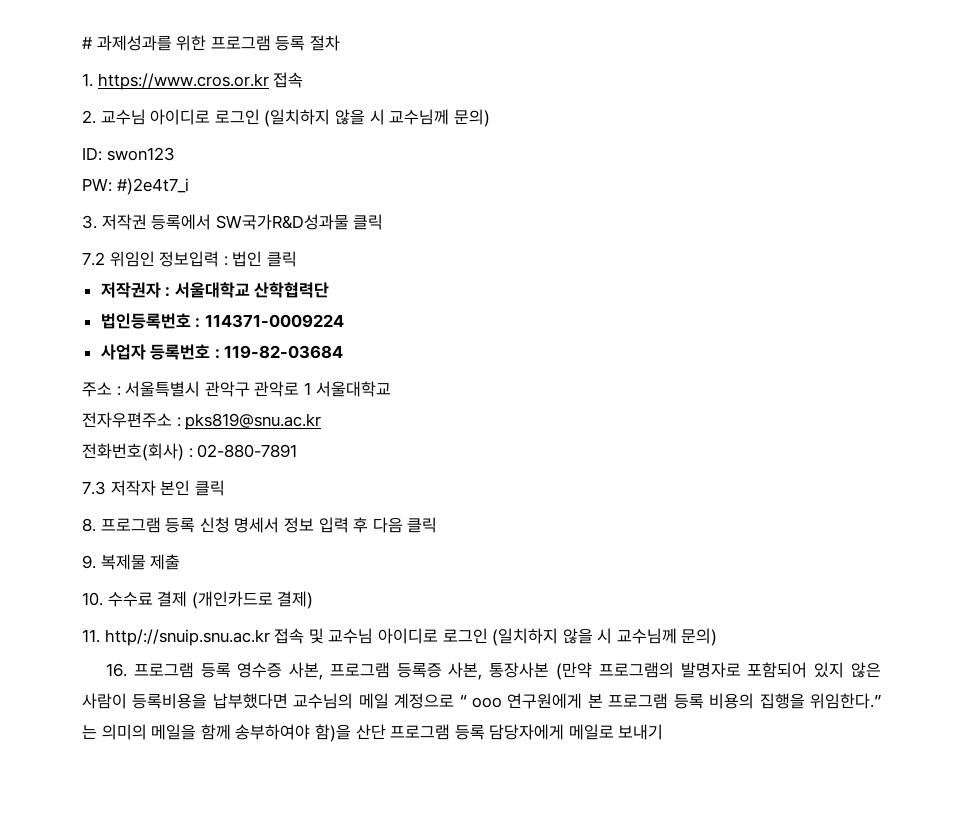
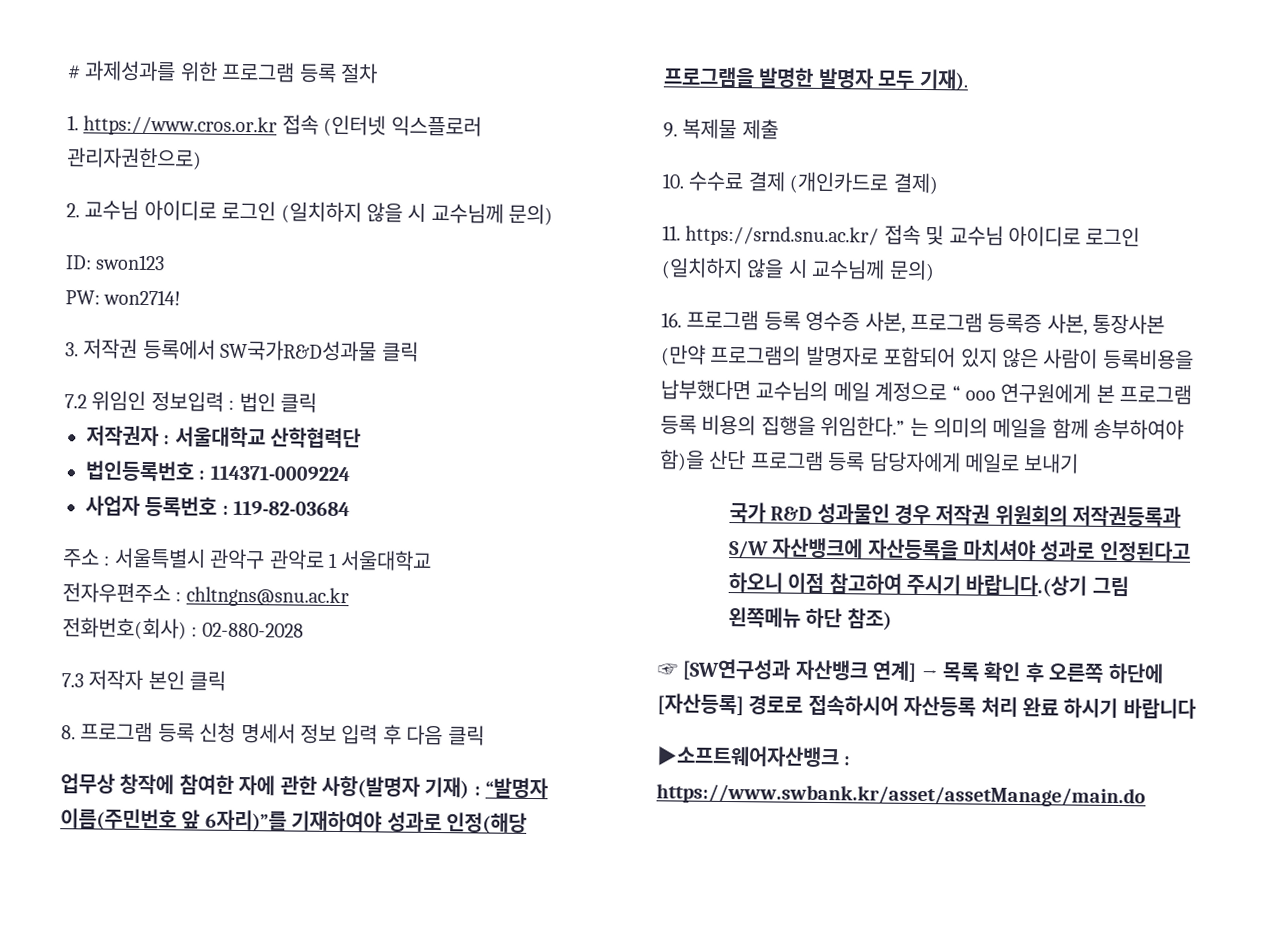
- 1. https://www.cros.or.kr 접속
+ 1. https://www.cros.or.kr 접속 (인터넷 익스플로러 관리자권한으로)
- PW: #)2e4t7_i
+ PW: won2714!
- 전자우편주소 : pks819@snu.ac.kr
+ 전자우편주소 : chltngns@snu.ac.kr
- 전화번호(회사) : 02-880-7891
+ 전화번호(회사) : 02-880-2028
+ 업무상 창작에 참여한 자에 관한 사항(발명자 기재) : “발명자 이름(주민번호 앞 6자리)”를 기재하여야 성과로 인정(해당 프로그램을 발명한 발명자 모두 기재).
- 11. http/://snuip.snu.ac.kr 접속 및 교수님 아이디로 로그인 (일치하지 않을 시 교수님께 문의)
+ 11. https://srnd.snu.ac.kr/ 접속 및 교수님 아이디로 로그인 (일치하지 않을 시 교수님께 문의)
+ 국가 R&D 성과물인 경우 저작권 위원회의 저작권등록과 S/W 자산뱅크에 자산등록을 마치셔야 성과로 인정된다고 하오니 이점 참고하여 주시기 바랍니다.(상기 그림 왼쪽메뉴 하단 참조)
+ ☞ [SW연구성과 자산뱅크 연계] → 목록 확인 후 오른쪽 하단에 [자산등록] 경로로 접속하시어 자산등록 처리 완료 하시기 바랍니다
+ ▶소프트웨어자산뱅크 : https://www.swbank.kr/asset/assetManage/main.do

